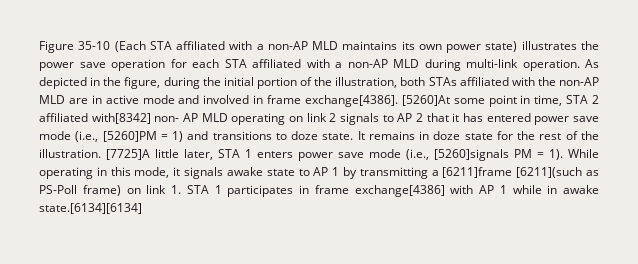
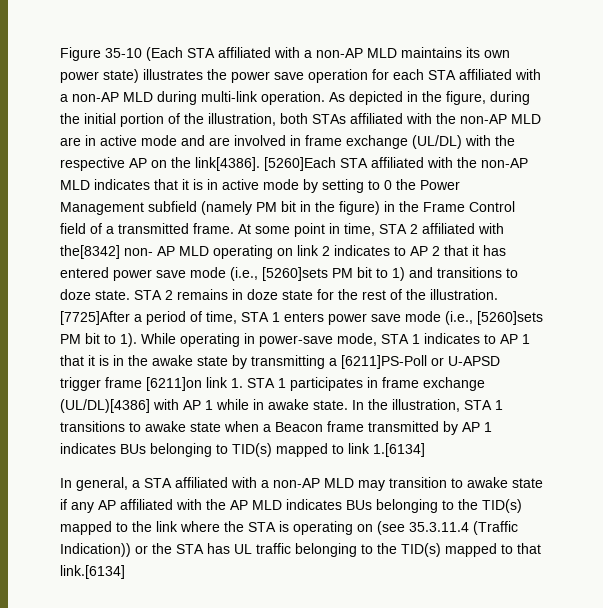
- As depicted in the figure, during the initial portion of the illustration, both STAs affiliated with the non-AP MLD are in active mode and involved in frame exchange[4386]. [5260]At some point in time, STA 2 affiliated with[8342] non- AP MLD operating on link 2 signals to AP 2 that it has entered power save mode (i.e., [5260]PM = 1) and transitions to doze state.
+ As depicted in the figure, during the initial portion of the illustration, both STAs affiliated with the non-AP MLD are in active mode and are involved in frame exchange (UL/DL) with the respective AP on the link[4386]. [5260]Each STA affiliated with the non-AP MLD indicates that it is in active mode by setting to 0 the Power Management subfield (namely PM bit in the figure) in the Frame Control field of a transmitted frame. At some point in time, STA 2 affiliated with the[8342] non- AP MLD operating on link 2 indicates to AP 2 that it has entered power save mode (i.e., [5260]sets PM bit to 1) and transitions to doze state.
- It remains in doze state for the rest of the illustration.
+ STA 2 remains in doze state for the rest of the illustration.
- [7725]A little later, STA 1 enters power save mode (i.e., [5260]signals PM = 1). While operating in this mode, it signals awake state to AP 1 by transmitting a [6211]frame [6211](such as PS-Poll frame) on link 1. STA 1 participates in frame exchange[4386] with AP 1 while in awake state.[6134][6134]
+ [7725]After a period of time, STA 1 enters power save mode (i.e., [5260]sets PM bit to 1). While operating in power-save mode, STA 1 indicates to AP 1 that it is in the awake state by transmitting a [6211]PS-Poll or U-APSD trigger frame [6211]on link 1. STA 1 participates in frame exchange (UL/DL)[4386] with AP 1 while in awake state. In the illustration, STA 1 transitions to awake state when a Beacon frame transmitted by AP 1 indicates BUs belonging to TID(s) mapped to link 1.[6134]
+ In general, a STA affiliated with a non-AP MLD may transition to awake state if any AP affiliated with the AP MLD indicates BUs belonging to the TID(s) mapped to the link where the STA is operating on (see 35.3.11.4 (Traffic Indication)) or the STA has UL traffic belonging to the TID(s) mapped to that link.[6134]

